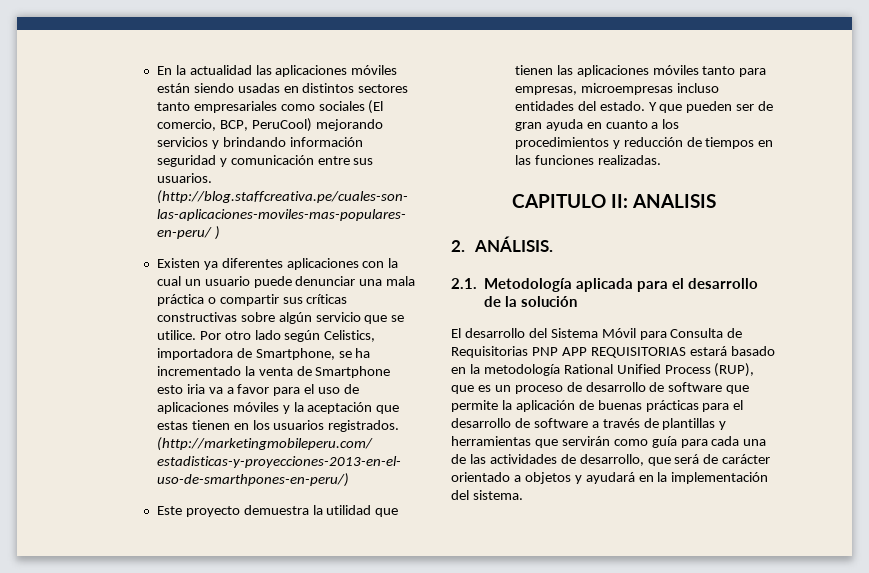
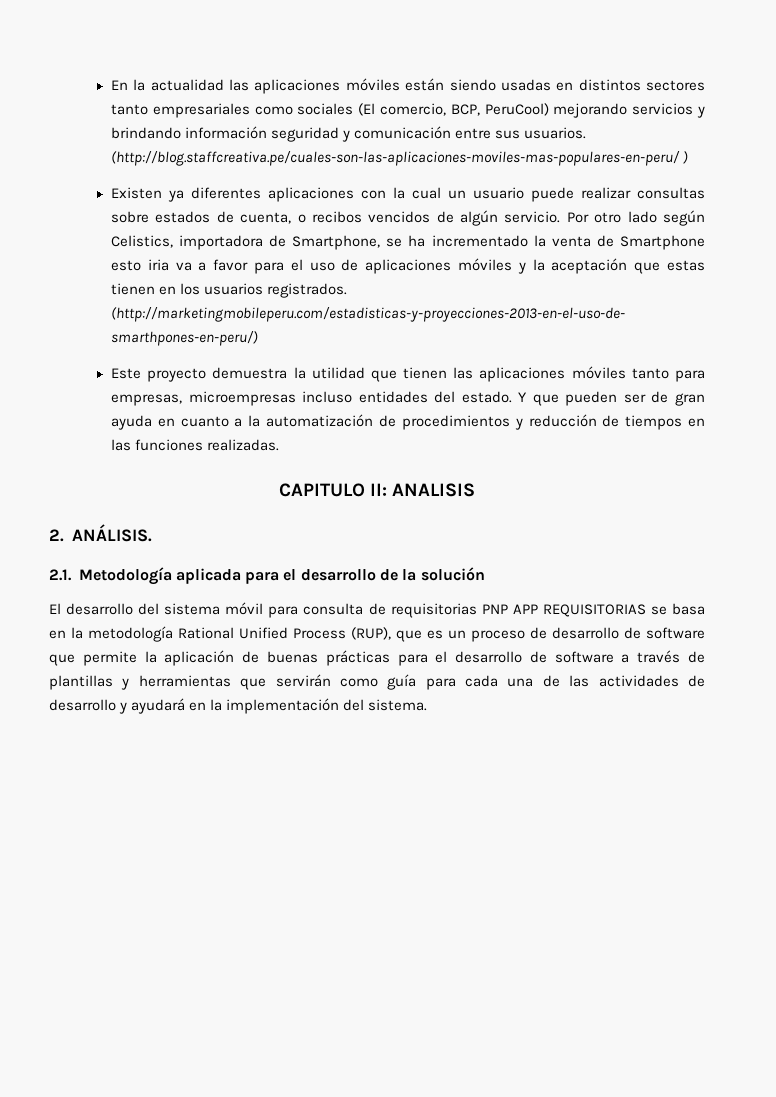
- Existen ya diferentes aplicaciones con la cual un usuario puede denunciar una mala práctica o compartir sus críticas constructivas sobre algún servicio que se utilice.
+ Existen ya diferentes aplicaciones con la cual un usuario puede realizar consultas sobre estados de cuenta, o recibos vencidos de algún servicio.
- Y que pueden ser de gran ayuda en cuanto a los procedimientos y reducción de tiempos en las funciones realizadas.
+ Y que pueden ser de gran ayuda en cuanto a la automatización de procedimientos y reducción de tiempos en las funciones realizadas.
- El desarrollo del Sistema Móvil para Consulta de Requisitorias PNP APP REQUISITORIAS estará basado en la metodología Rational Unified Process (RUP), que es un proceso de desarrollo de software que permite la aplicación de buenas prácticas para el desarrollo de software a través de plantillas y herramientas que servirán como guía para cada una de las actividades de desarrollo, que será de carácter orientado a objetos y ayudará en la implementación del sistema.
+ El desarrollo del sistema móvil para consulta de requisitorias PNP APP REQUISITORIAS se basa en la metodología Rational Unified Process (RUP), que es un proceso de desarrollo de software que permite la aplicación de buenas prácticas para el desarrollo de software a través de plantillas y herramientas que servirán como guía para cada una de las actividades de desarrollo y ayudará en la implementación del sistema.

